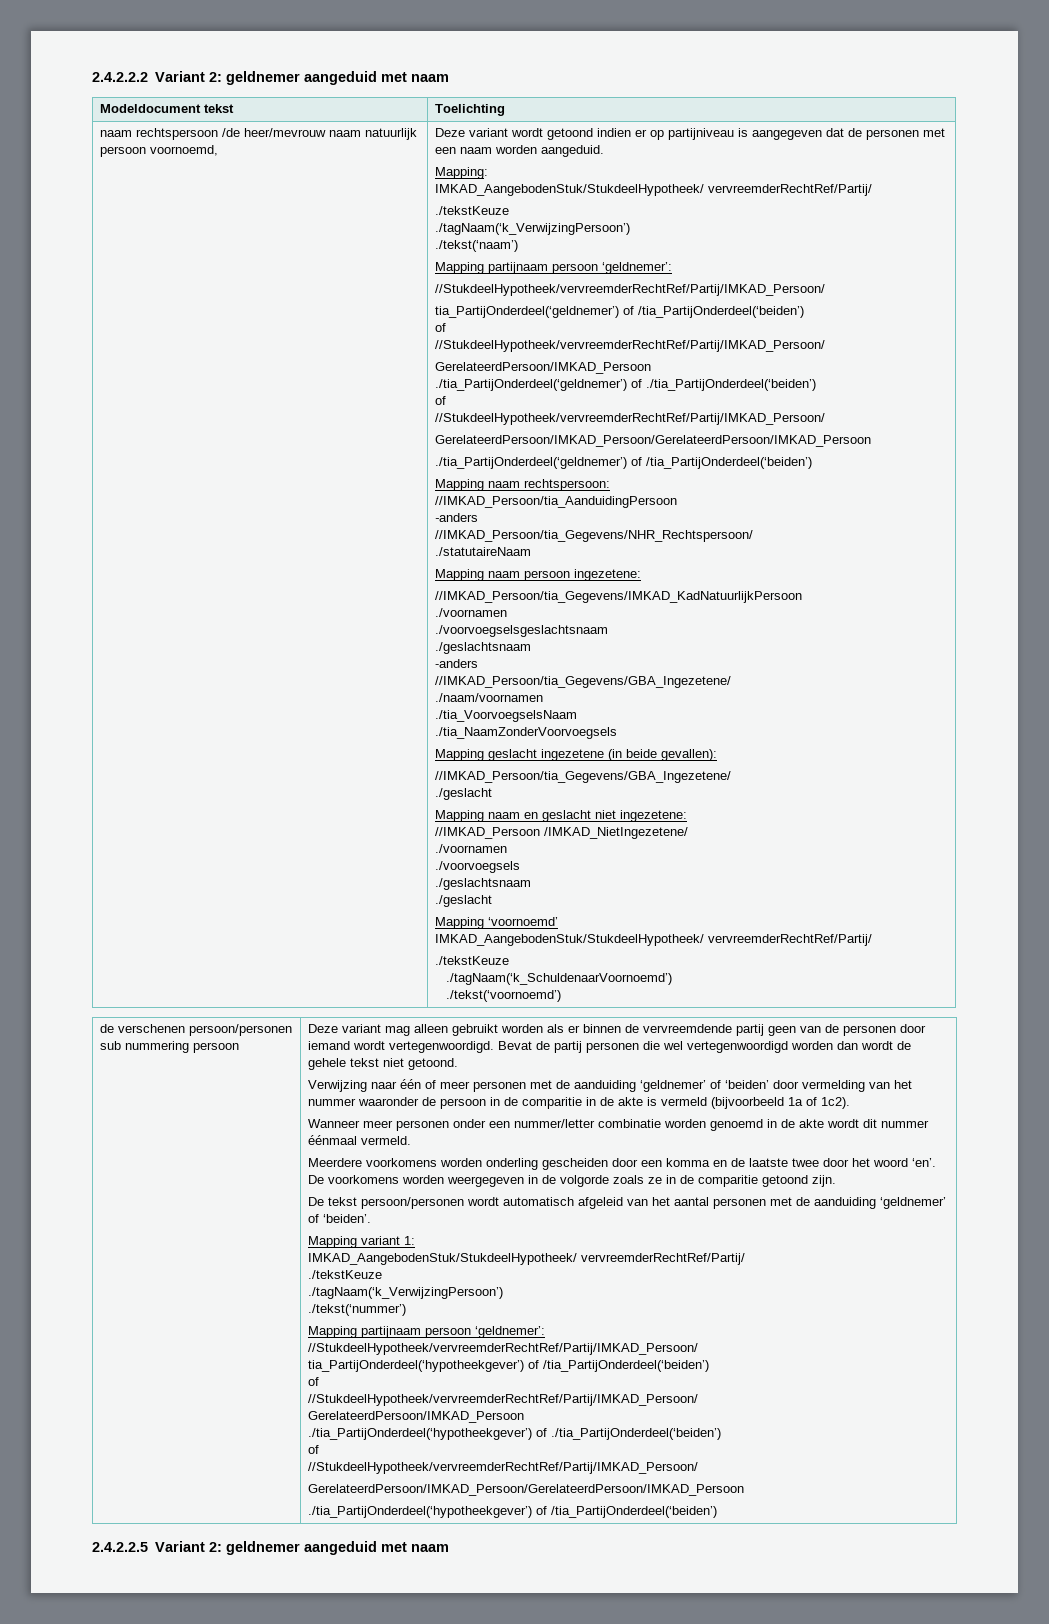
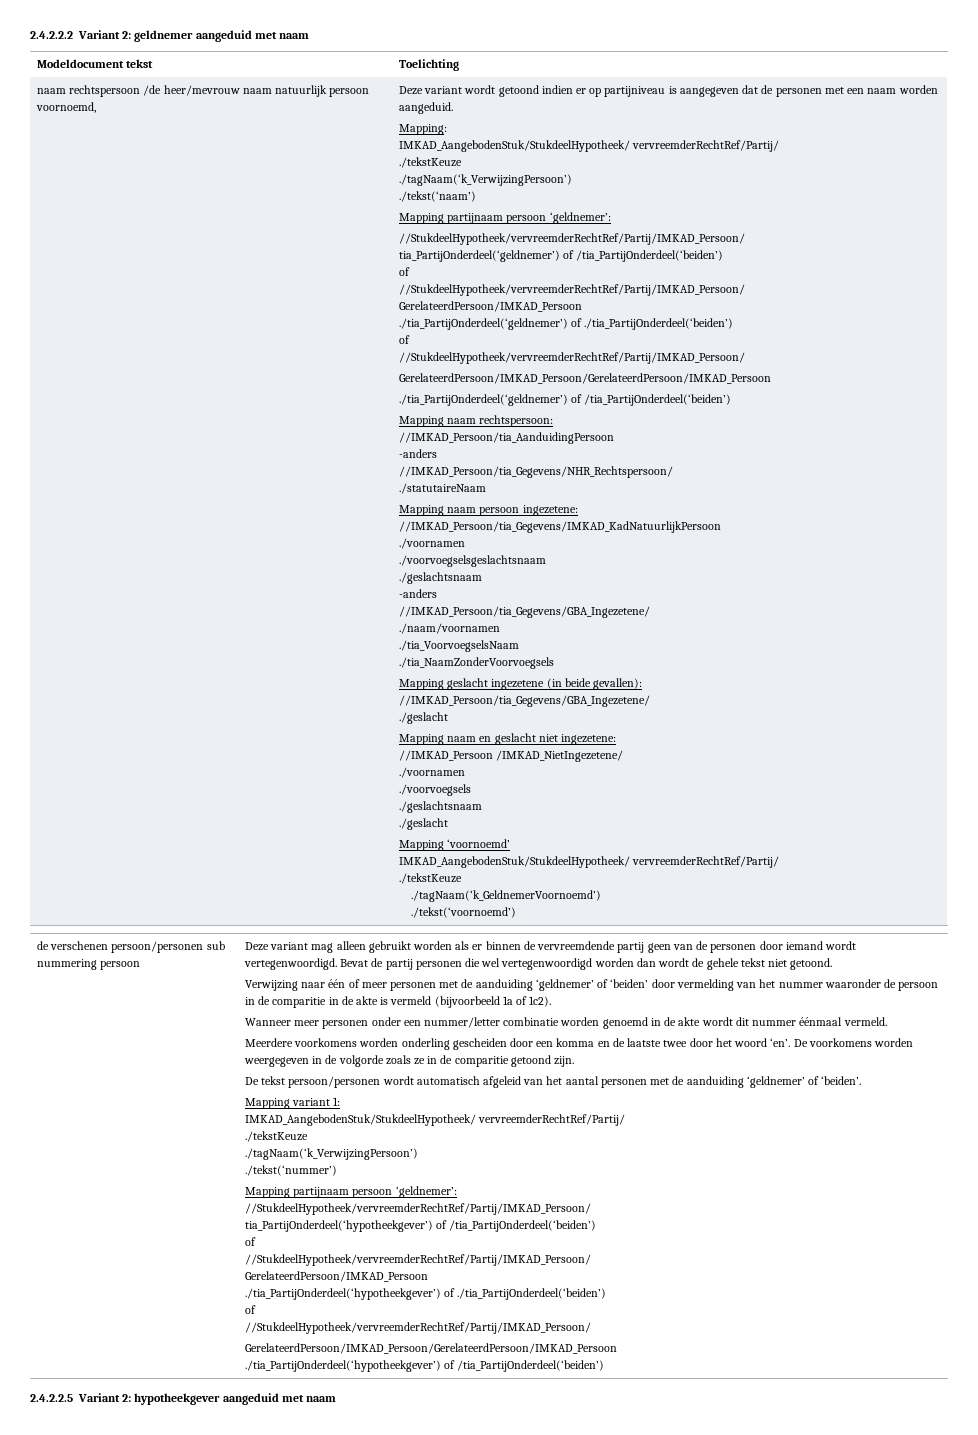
- ./tagNaam(‘k_SchuldenaarVoornoemd’)
+ ./tagNaam(‘k_GeldnemerVoornoemd’)
- 2.4.2.2.5 Variant 2: geldnemer aangeduid met naam
+ 2.4.2.2.5 Variant 2: hypotheekgever aangeduid met naam

